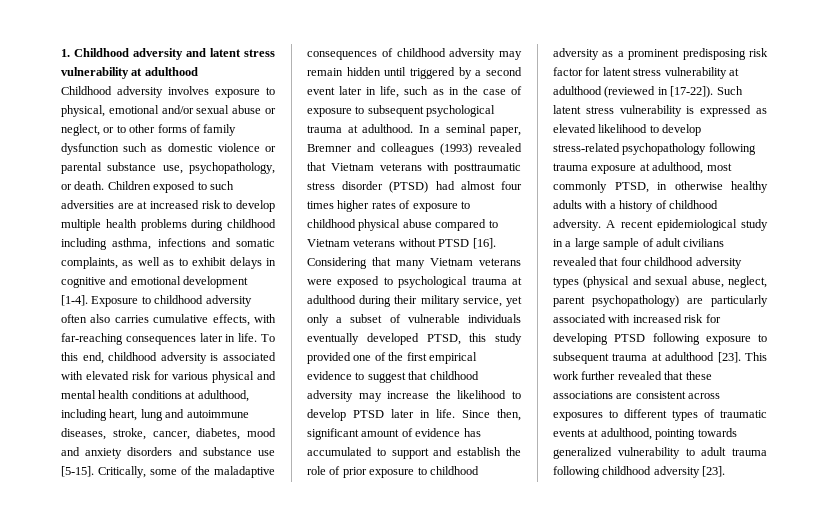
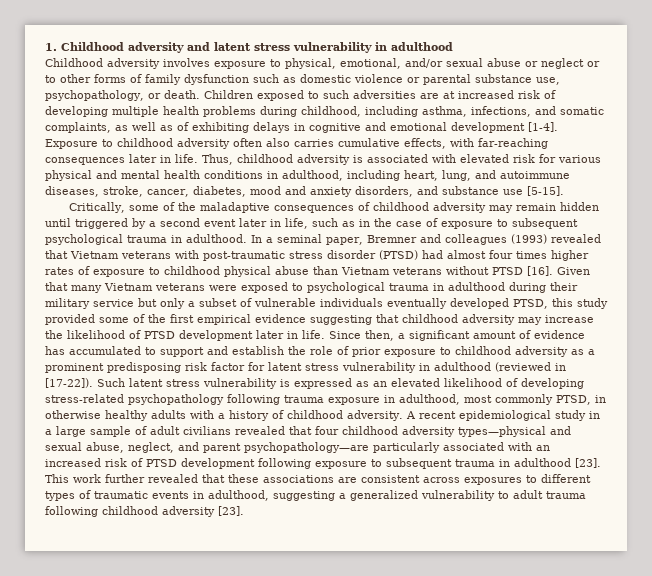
- 1. Childhood adversity and latent stress vulnerability at adulthood
+ 1. Childhood adversity and latent stress vulnerability in adulthood
- Childhood adversity involves exposure to physical, emotional and/or sexual abuse or neglect, or to other forms of family dysfunction such as domestic violence or parental substance use, psychopathology, or death.
+ Childhood adversity involves exposure to physical, emotional, and/or sexual abuse or neglect or to other forms of family dysfunction such as domestic violence or parental substance use, psychopathology, or death.
- Children exposed to such adversities are at increased risk to develop multiple health problems during childhood including asthma, infections and somatic complaints, as well as to exhibit delays in cognitive and emotional development [1-4].
+ Children exposed to such adversities are at increased risk of developing multiple health problems during childhood, including asthma, infections, and somatic complaints, as well as of exhibiting delays in cognitive and emotional development [1-4].
- To this end, childhood adversity is associated with elevated risk for various physical and mental health conditions at adulthood, including heart, lung and autoimmune diseases, stroke, cancer, diabetes, mood and anxiety disorders and substance use [5-15]. Critically, some of the maladaptive consequences of childhood adversity may remain hidden until triggered by a second event later in life, such as in the case of exposure to subsequent psychological trauma at adulthood.
+ Thus, childhood adversity is associated with elevated risk for various physical and mental health conditions in adulthood, including heart, lung, and autoimmune diseases, stroke, cancer, diabetes, mood and anxiety disorders, and substance use [5-15].
+ Critically, some of the maladaptive consequences of childhood adversity may remain hidden until triggered by a second event later in life, such as in the case of exposure to subsequent psychological trauma in adulthood.
- In a seminal paper, Bremner and colleagues (1993) revealed that Vietnam veterans with posttraumatic stress disorder (PTSD) had almost four times higher rates of exposure to childhood physical abuse compared to Vietnam veterans without PTSD [16].
+ In a seminal paper, Bremner and colleagues (1993) revealed that Vietnam veterans with post-traumatic stress disorder (PTSD) had almost four times higher rates of exposure to childhood physical abuse than Vietnam veterans without PTSD [16].
- Considering that many Vietnam veterans were exposed to psychological trauma at adulthood during their military service, yet only a subset of vulnerable individuals eventually developed PTSD, this study provided one of the first empirical evidence to suggest that childhood adversity may increase the likelihood to develop PTSD later in life.
+ Given that many Vietnam veterans were exposed to psychological trauma in adulthood during their military service but only a subset of vulnerable individuals eventually developed PTSD, this study provided some of the first empirical evidence suggesting that childhood adversity may increase the likelihood of PTSD development later in life.
- Since then, significant amount of evidence has accumulated to support and establish the role of prior exposure to childhood adversity as a prominent predisposing risk factor for latent stress vulnerability at adulthood (reviewed in [17-22]).
+ Since then, a significant amount of evidence has accumulated to support and establish the role of prior exposure to childhood adversity as a prominent predisposing risk factor for latent stress vulnerability in adulthood (reviewed in [17-22]).
- Such latent stress vulnerability is expressed as elevated likelihood to develop stress-related psychopathology following trauma exposure at adulthood, most commonly PTSD, in otherwise healthy adults with a history of childhood adversity.
+ Such latent stress vulnerability is expressed as an elevated likelihood of developing stress-related psychopathology following trauma exposure in adulthood, most commonly PTSD, in otherwise healthy adults with a history of childhood adversity.
- A recent epidemiological study in a large sample of adult civilians revealed that four childhood adversity types (physical and sexual abuse, neglect, parent psychopathology) are particularly associated with increased risk for developing PTSD following exposure to subsequent trauma at adulthood [23].
+ A recent epidemiological study in a large sample of adult civilians revealed that four childhood adversity types—physical and sexual abuse, neglect, and parent psychopathology—are particularly associated with an increased risk of PTSD development following exposure to subsequent trauma in adulthood [23].
- This work further revealed that these associations are consistent across exposures to different types of traumatic events at adulthood, pointing towards generalized vulnerability to adult trauma following childhood adversity [23].
+ This work further revealed that these associations are consistent across exposures to different types of traumatic events in adulthood, suggesting a generalized vulnerability to adult trauma following childhood adversity [23].

